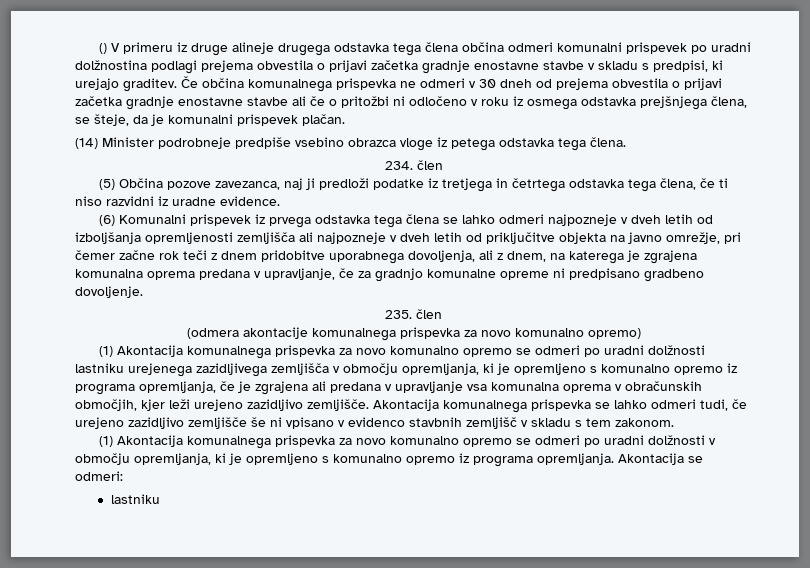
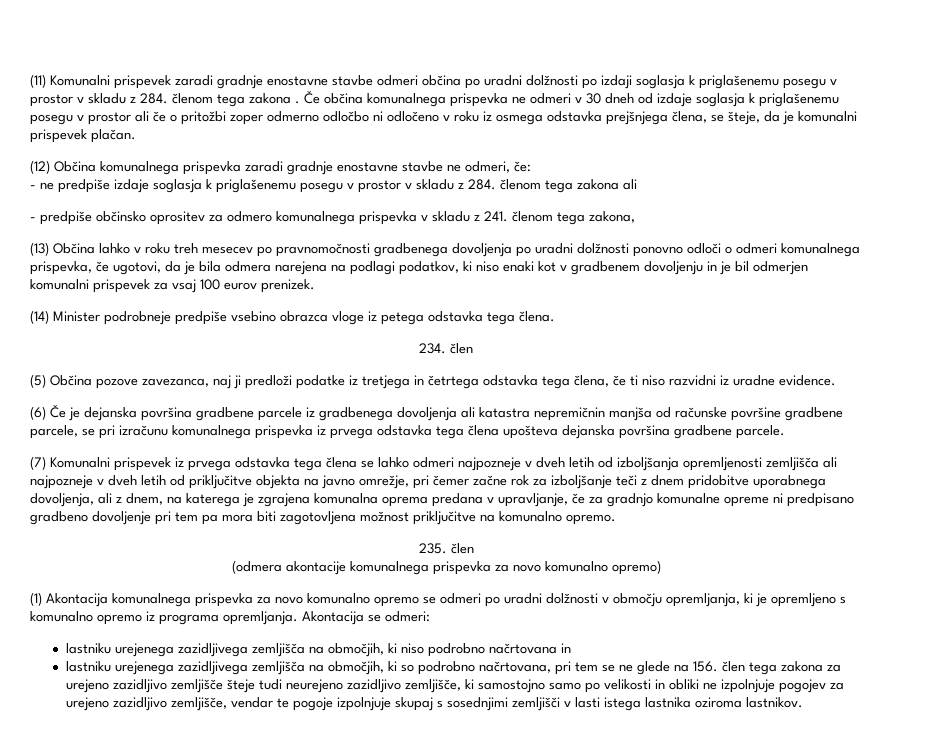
- () V primeru iz druge alineje drugega odstavka tega člena občina odmeri komunalni prispevek po uradni dolžnostina podlagi prejema obvestila o prijavi začetka gradnje enostavne stavbe v skladu s predpisi, ki urejajo graditev.
+ (11) Komunalni prispevek zaradi gradnje enostavne stavbe odmeri občina po uradni dolžnosti po izdaji soglasja k priglašenemu posegu v prostor v skladu z 284. členom tega zakona .
- Če občina komunalnega prispevka ne odmeri v 30 dneh od prejema obvestila o prijavi začetka gradnje enostavne stavbe ali če o pritožbi ni odločeno v roku iz osmega odstavka prejšnjega člena, se šteje, da je komunalni prispevek plačan.
+ Če občina komunalnega prispevka ne odmeri v 30 dneh od izdaje soglasja k priglašenemu posegu v prostor ali če o pritožbi zoper odmerno odločbo ni odločeno v roku iz osmega odstavka prejšnjega člena, se šteje, da je komunalni prispevek plačan.
+ (12) Občina komunalnega prispevka zaradi gradnje enostavne stavbe ne odmeri, če:
+ - ne predpiše izdaje soglasja k priglašenemu posegu v prostor v skladu z 284. členom tega zakona ali
+ - predpiše občinsko oprositev za odmero komunalnega prispevka v skladu z 241. členom tega zakona,
+ (13) Občina lahko v roku treh mesecev po pravnomočnosti gradbenega dovoljenja po uradni dolžnosti ponovno odloči o odmeri komunalnega prispevka, če ugotovi, da je bila odmera narejena na podlagi podatkov, ki niso enaki kot v gradbenem dovoljenju in je bil odmerjen komunalni prispevek za vsaj 100 eurov prenizek.
- (6) Komunalni prispevek iz prvega odstavka tega člena se lahko odmeri najpozneje v dveh letih od izboljšanja opremljenosti zemljišča ali najpozneje v dveh letih od priključitve objekta na javno omrežje, pri čemer začne rok teči z dnem pridobitve uporabnega dovoljenja, ali z dnem, na katerega je zgrajena komunalna oprema predana v upravljanje, če za gradnjo komunalne opreme ni predpisano gradbeno dovoljenje.
+ (6) Če je dejanska površina gradbene parcele iz gradbenega dovoljenja ali katastra nepremičnin manjša od računske površine gradbene parcele, se pri izračunu komunalnega prispevka iz prvega odstavka tega člena upošteva dejanska površina gradbene parcele.
+ (7) Komunalni prispevek iz prvega odstavka tega člena se lahko odmeri najpozneje v dveh letih od izboljšanja opremljenosti zemljišča ali najpozneje v dveh letih od priključitve objekta na javno omrežje, pri čemer začne rok za izboljšanje teči z dnem pridobitve uporabnega dovoljenja, ali z dnem, na katerega je zgrajena komunalna oprema predana v upravljanje, če za gradnjo komunalne opreme ni predpisano gradbeno dovoljenje pri tem pa mora biti zagotovljena možnost priključitve na komunalno opremo.
- (1) Akontacija komunalnega prispevka za novo komunalno opremo se odmeri po uradni dolžnosti lastniku urejenega zazidljivega zemljišča v območju opremljanja, ki je opremljeno s komunalno opremo iz programa opremljanja, če je zgrajena ali predana v upravljanje vsa komunalna oprema v obračunskih območjih, kjer leži urejeno zazidljivo zemljišče. Akontacija komunalnega prispevka se lahko odmeri tudi, če urejeno zazidljivo zemljišče še ni vpisano v evidenco stavbnih zemljišč v skladu s tem zakonom.
  Akontacija se odmeri:
- lastniku
+ lastniku urejenega zazidljivega zemljišča na območjih, ki niso podrobno načrtovana in
+ lastniku urejenega zazidljivega zemljišča na območjih, ki so podrobno načrtovana, pri tem se ne glede na 156. člen tega zakona za urejeno zazidljivo zemljišče šteje tudi neurejeno zazidljivo zemljišče, ki samostojno samo po velikosti in obliki ne izpolnjuje pogojev za urejeno zazidljivo zemljišče, vendar te pogoje izpolnjuje skupaj s sosednjimi zemljišči v lasti istega lastnika oziroma lastnikov.

